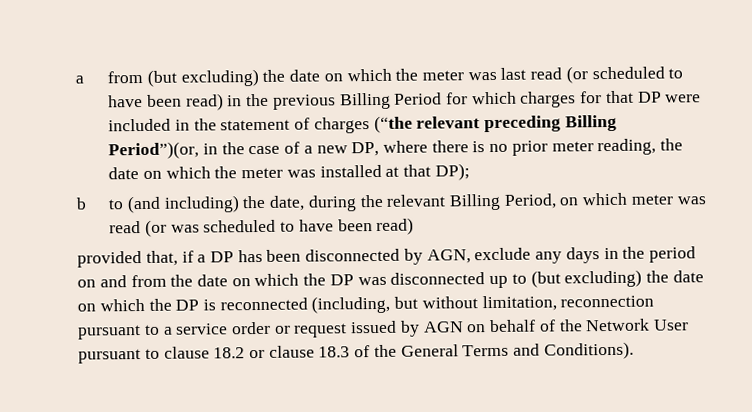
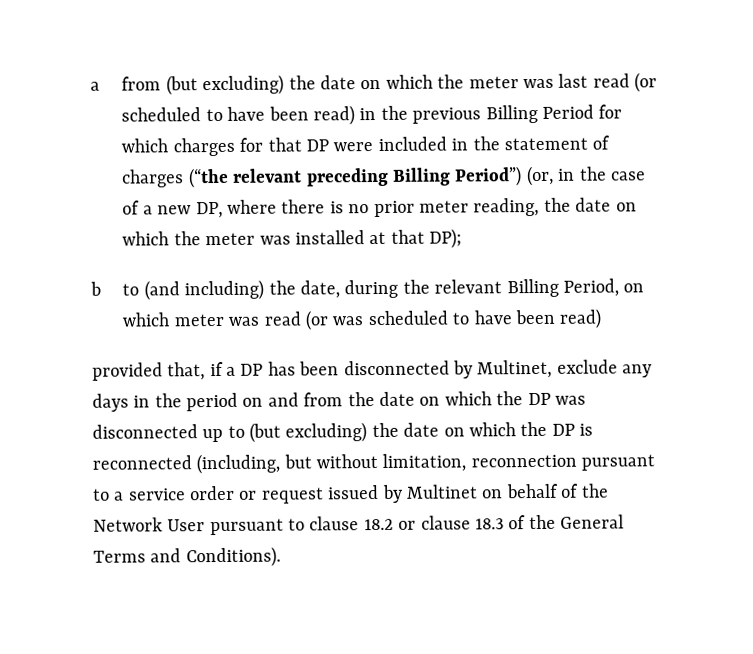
- a from (but excluding) the date on which the meter was last read (or scheduled to have been read) in the previous Billing Period for which charges for that DP were included in the statement of charges (“the relevant preceding Billing Period”)(or, in the case of a new DP, where there is no prior meter reading, the date on which the meter was installed at that DP);
+ a from (but excluding) the date on which the meter was last read (or scheduled to have been read) in the previous Billing Period for which charges for that DP were included in the statement of charges (“the relevant preceding Billing Period”) (or, in the case of a new DP, where there is no prior meter reading, the date on which the meter was installed at that DP);
- provided that, if a DP has been disconnected by AGN, exclude any days in the period on and from the date on which the DP was disconnected up to (but excluding) the date on which the DP is reconnected (including, but without limitation, reconnection pursuant to a service order or request issued by AGN on behalf of the Network User pursuant to clause 18.2 or clause 18.3 of the General Terms and Conditions).
+ provided that, if a DP has been disconnected by Multinet, exclude any days in the period on and from the date on which the DP was disconnected up to (but excluding) the date on which the DP is reconnected (including, but without limitation, reconnection pursuant to a service order or request issued by Multinet on behalf of the Network User pursuant to clause 18.2 or clause 18.3 of the General Terms and Conditions).

